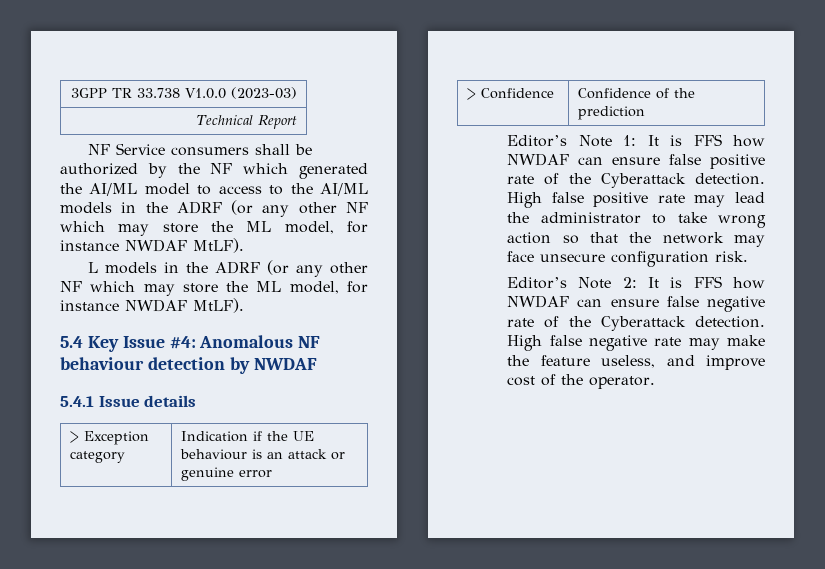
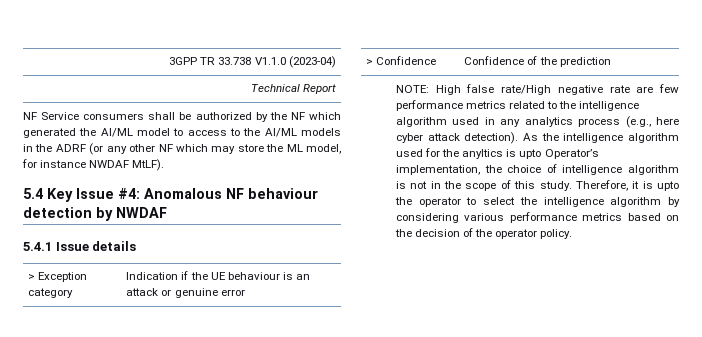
- 3GPP TR 33.738 V1.0.0 (2023-03)
+ 3GPP TR 33.738 V1.1.0 (2023-04)
- L models in the ADRF (or any other NF which may store the ML model, for instance NWDAF MtLF).
- Editor’s Note 1: It is FFS how NWDAF can ensure false positive rate of the Cyberattack detection. High false positive rate may lead the administrator to take wrong action so that the network may face unsecure configuration risk.
- Editor’s Note 2: It is FFS how NWDAF can ensure false negative rate of the Cyberattack detection. High false negative rate may make the feature useless, and improve cost of the operator.
+ NOTE: High false rate/High negative rate are few performance metrics related to the intelligence algorithm used in any analytics process (e.g., here cyber attack detection). As the intelligence algorithm used for the anyltics is upto Operator’s implementation, the choice of intelligence algorithm is not in the scope of this study. Therefore, it is upto the operator to select the intelligence algorithm by considering various performance metrics based on the decision of the operator policy.

